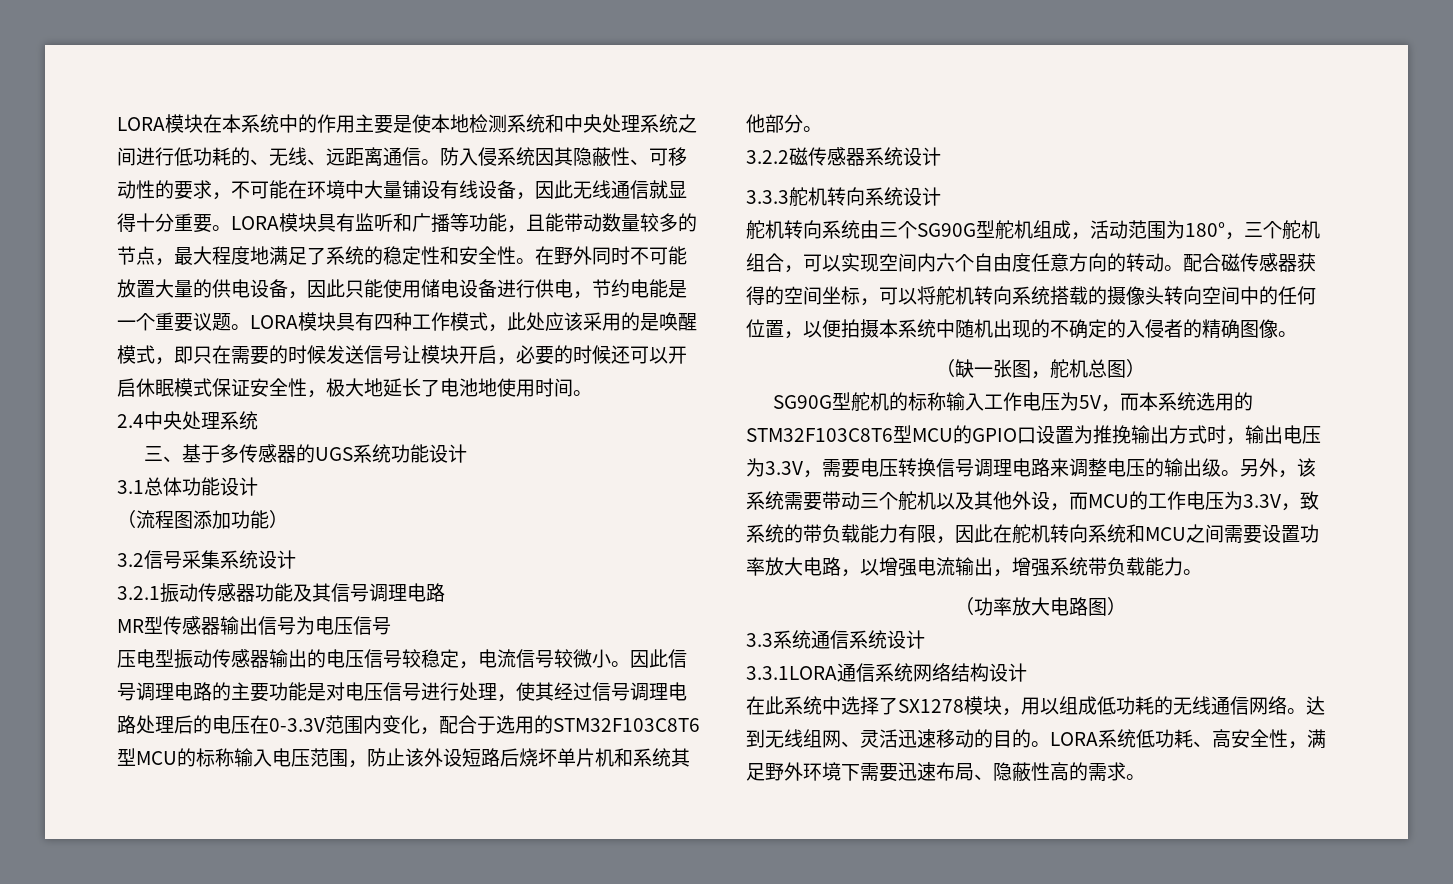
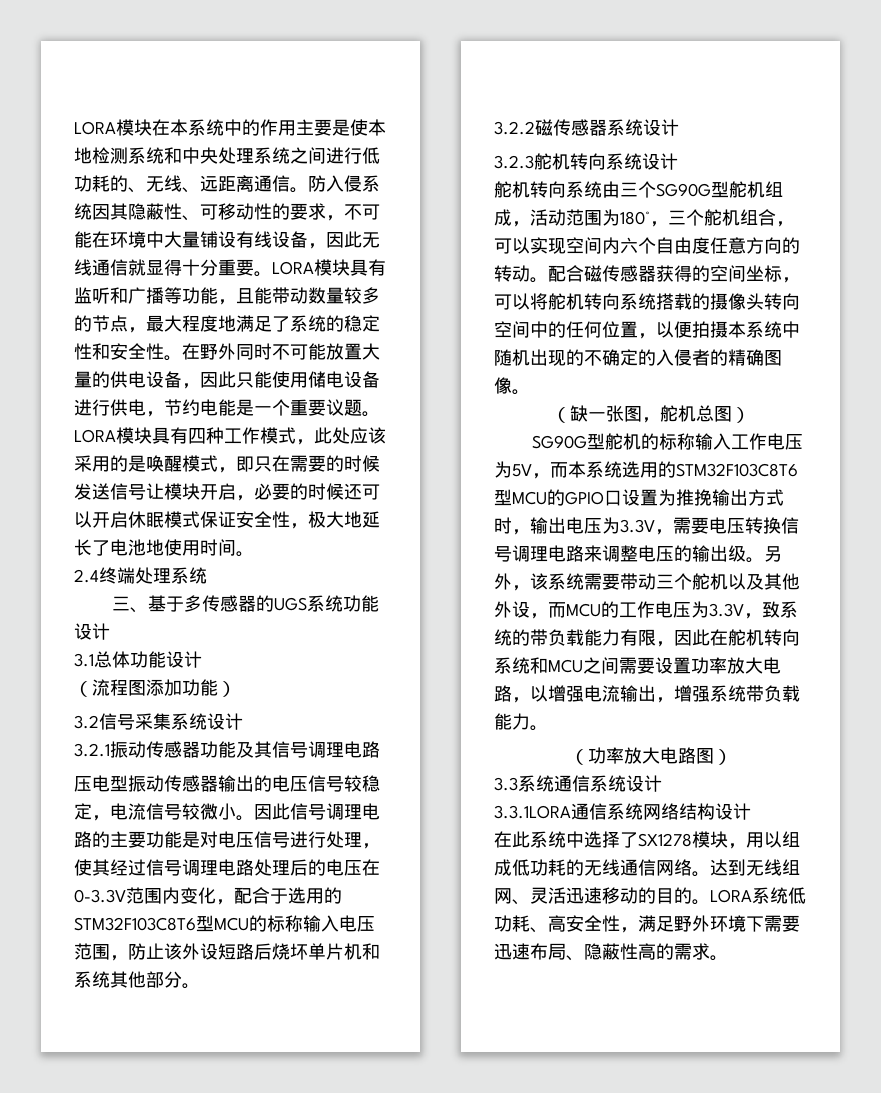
- 2.4中央处理系统
+ 2.4终端处理系统
- MR型传感器输出信号为电压信号
- 3.3.3舵机转向系统设计
+ 3.2.3舵机转向系统设计

